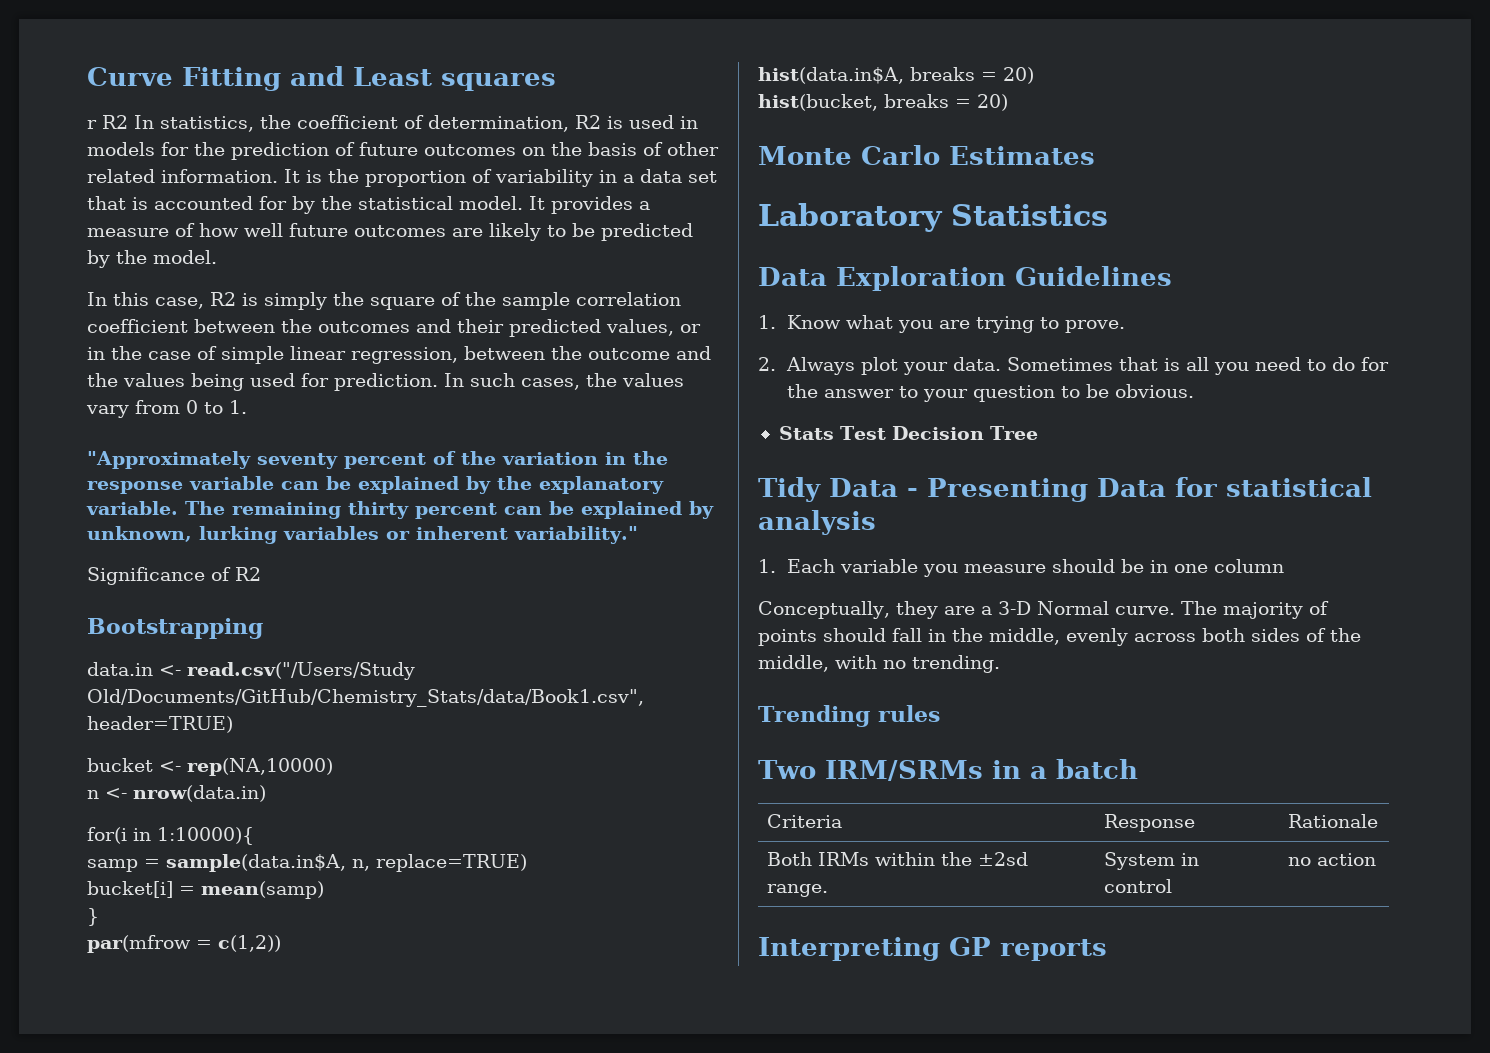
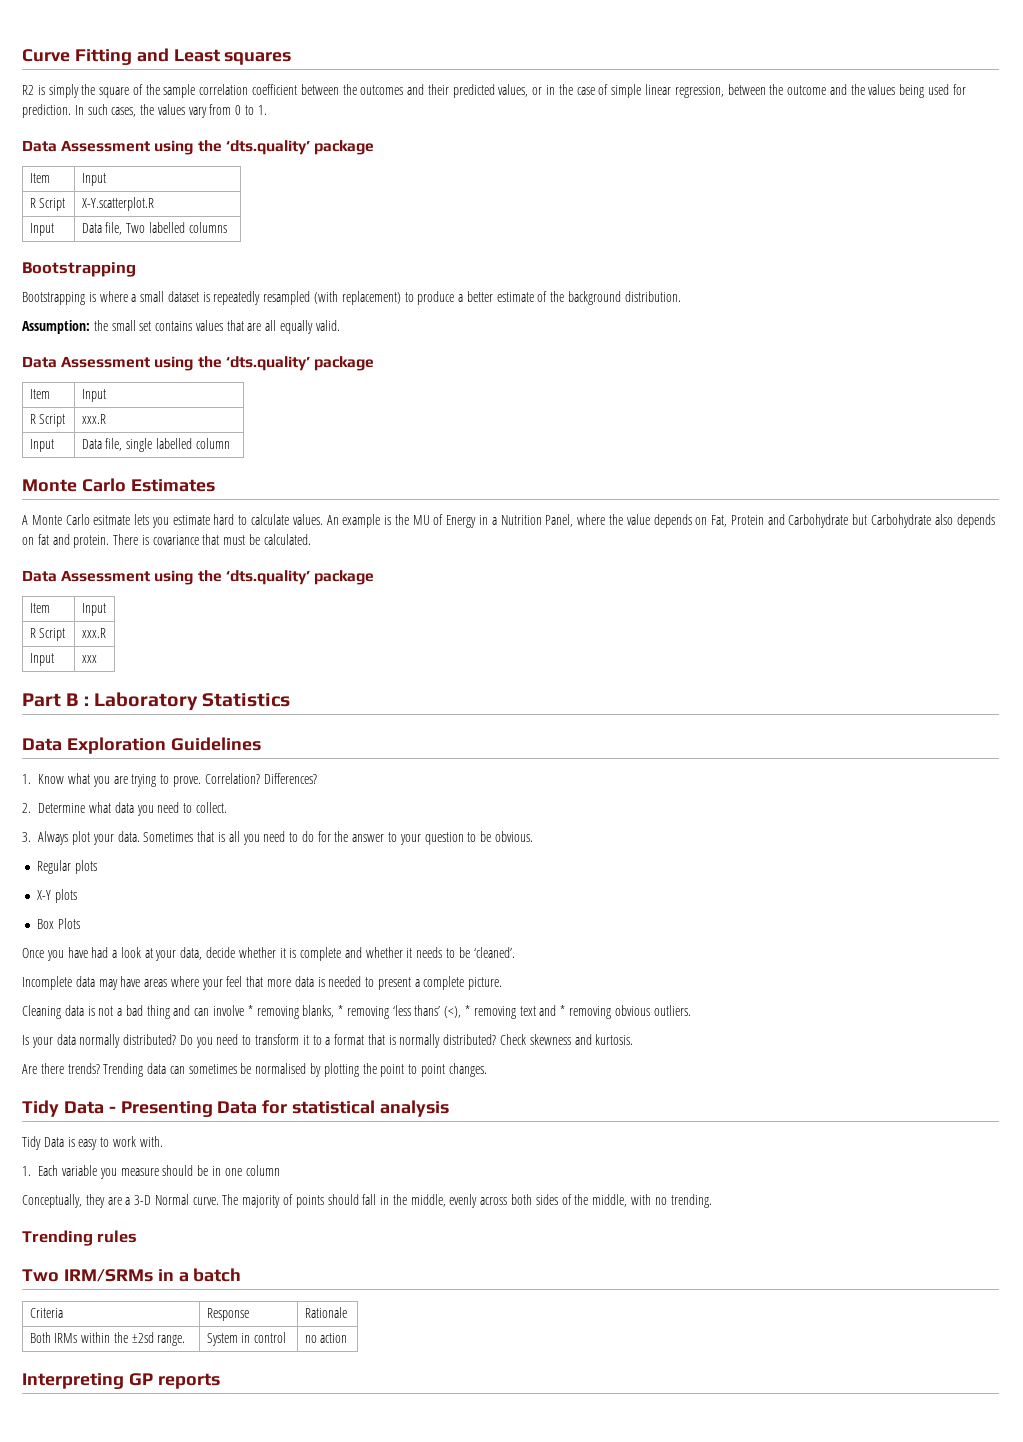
- r R2 In statistics, the coefficient of determination, R2 is used in models for the prediction of future outcomes on the basis of other related information. It is the proportion of variability in a data set that is accounted for by the statistical model. It provides a measure of how well future outcomes are likely to be predicted by the model.
- In this case, R2 is simply the square of the sample correlation coefficient between the outcomes and their predicted values, or in the case of simple linear regression, between the outcome and the values being used for prediction.
+ R2 is simply the square of the sample correlation coefficient between the outcomes and their predicted values, or in the case of simple linear regression, between the outcome and the values being used for prediction.
  In such cases, the values vary from 0 to 1.
- "Approximately seventy percent of the variation in the response variable can be explained by the explanatory variable. The remaining thirty percent can be explained by unknown, lurking variables or inherent variability."
- Significance of R2
+ Data Assessment using the ‘dts.quality’ package
+ Item | Input
+ R Script | X-Y.scatterplot.R
+ Input | Data file, Two labelled columns
  Bootstrapping
- data.in <- read.csv("/Users/Study Old/Documents/GitHub/Chemistry_Stats/data/Book1.csv", header=TRUE)
- bucket <- rep(NA,10000)
- n <- nrow(data.in)
- for(i in 1:10000){
- samp = sample(data.in$A, n, replace=TRUE)
- bucket[i] = mean(samp)
- }
- par(mfrow = c(1,2))
- hist(data.in$A, breaks = 20)
- hist(bucket, breaks = 20)
+ Bootstrapping is where a small dataset is repeatedly resampled (with replacement) to produce a better estimate of the background distribution.
+ Assumption: the small set contains values that are all equally valid.
+ Data Assessment using the ‘dts.quality’ package
+ Item | Input
+ R Script | xxx.R
+ Input | Data file, single labelled column
  Monte Carlo Estimates
- Laboratory Statistics
+ A Monte Carlo esitmate lets you estimate hard to calculate values. An example is the MU of Energy in a Nutrition Panel, where the value depends on Fat, Protein and Carbohydrate but Carbohydrate also depends on fat and protein. There is covariance that must be calculated.
+ Data Assessment using the ‘dts.quality’ package
+ Item | Input
+ R Script | xxx.R
+ Input | xxx
+ Part B : Laboratory Statistics
- 1. Know what you are trying to prove.
- 2. Always plot your data.
+ 1. Know what you are trying to prove. Correlation? Differences?
+ 2. Determine what data you need to collect.
+ 3. Always plot your data.
- Stats Test Decision Tree
+ Regular plots
+ X-Y plots
+ Box Plots
+ Once you have had a look at your data, decide whether it is complete and whether it needs to be ‘cleaned’.
+ Incomplete data may have areas where your feel that more data is needed to present a complete picture.
+ Cleaning data is not a bad thing and can involve * removing blanks, * removing ‘less thans’ (<), * removing text and * removing obvious outliers.
+ Is your data normally distributed? Do you need to transform it to a format that is normally distributed? Check skewness and kurtosis.
+ Are there trends? Trending data can sometimes be normalised by plotting the point to point changes.
+ Tidy Data is easy to work with.

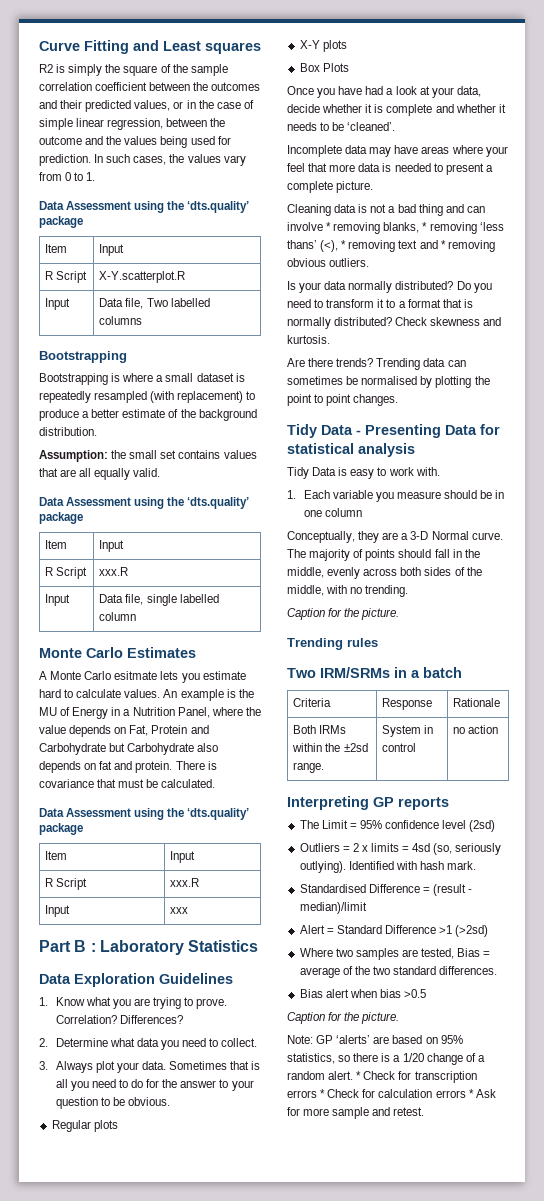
  The majority of points should fall in the middle, evenly across both sides of the middle, with no trending.
+ Caption for the picture.
+ The Limit = 95% confidence level (2sd)
+ Outliers = 2 x limits = 4sd (so, seriously outlying). Identified with hash mark.
+ Standardised Difference = (result - median)/limit
+ Alert = Standard Difference >1 (>2sd)
+ Where two samples are tested, Bias = average of the two standard differences.
+ Bias alert when bias >0.5
+ Caption for the picture.
+ Note: GP ‘alerts’ are based on 95% statistics, so there is a 1/20 change of a random alert. * Check for transcription errors * Check for calculation errors * Ask for more sample and retest.

